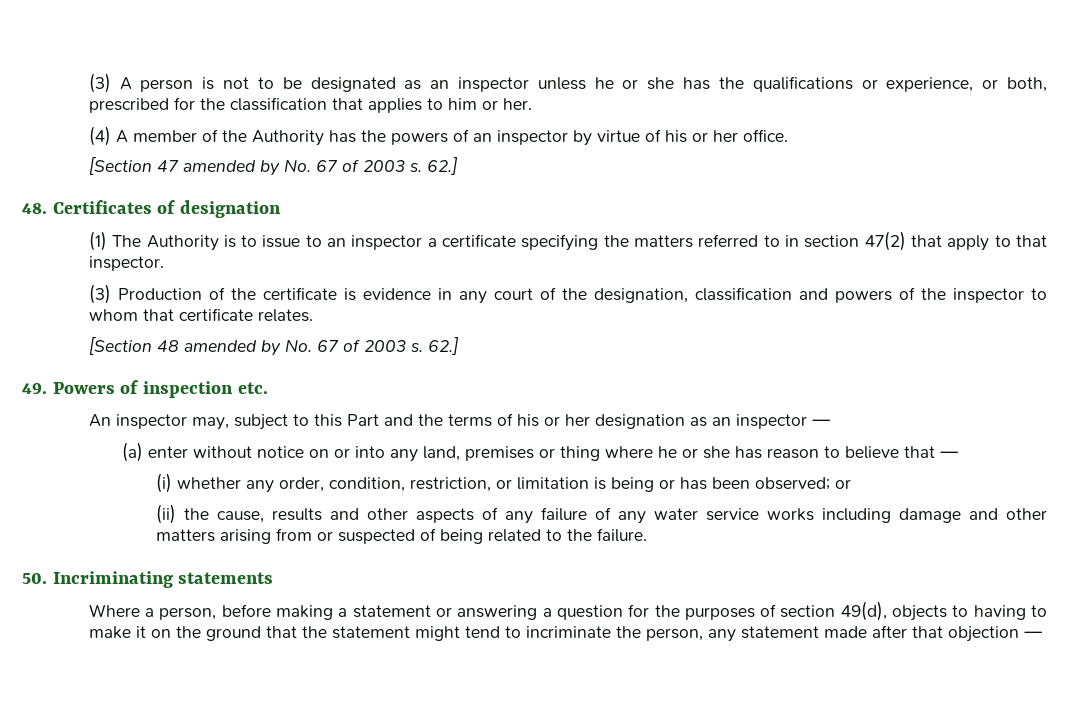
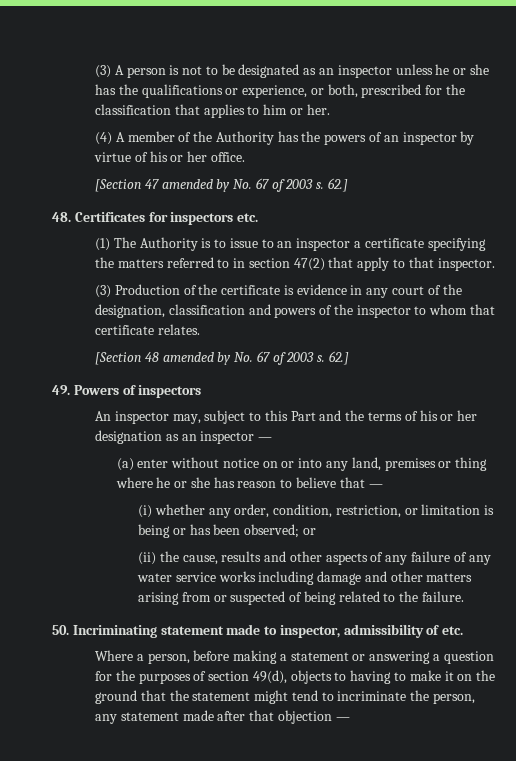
- 48. Certificates of designation
+ 48. Certificates for inspectors etc.
- 49. Powers of inspection etc.
+ 49. Powers of inspectors
- 50. Incriminating statements
+ 50. Incriminating statement made to inspector, admissibility of etc.

